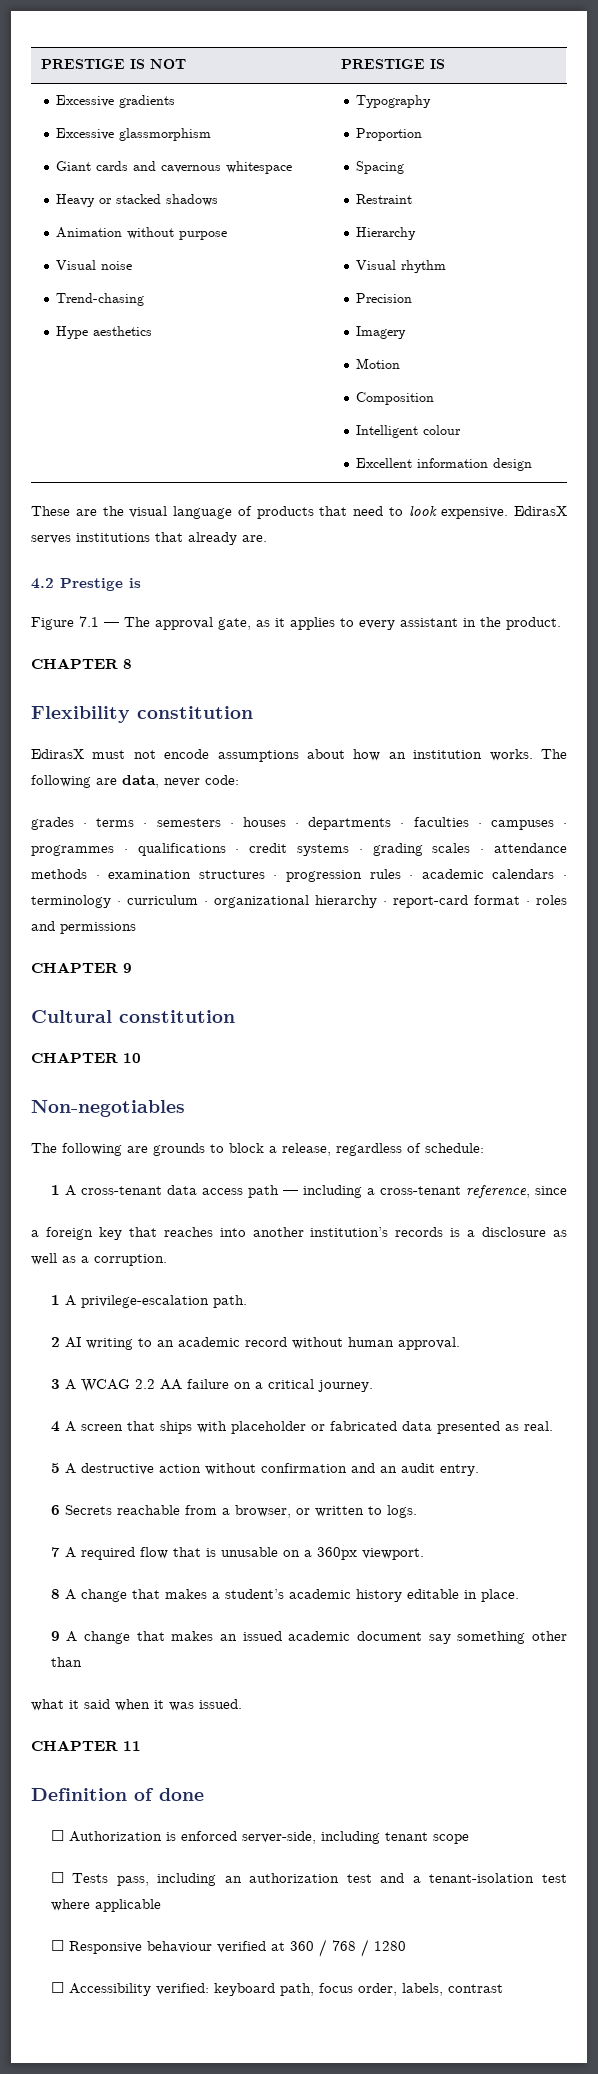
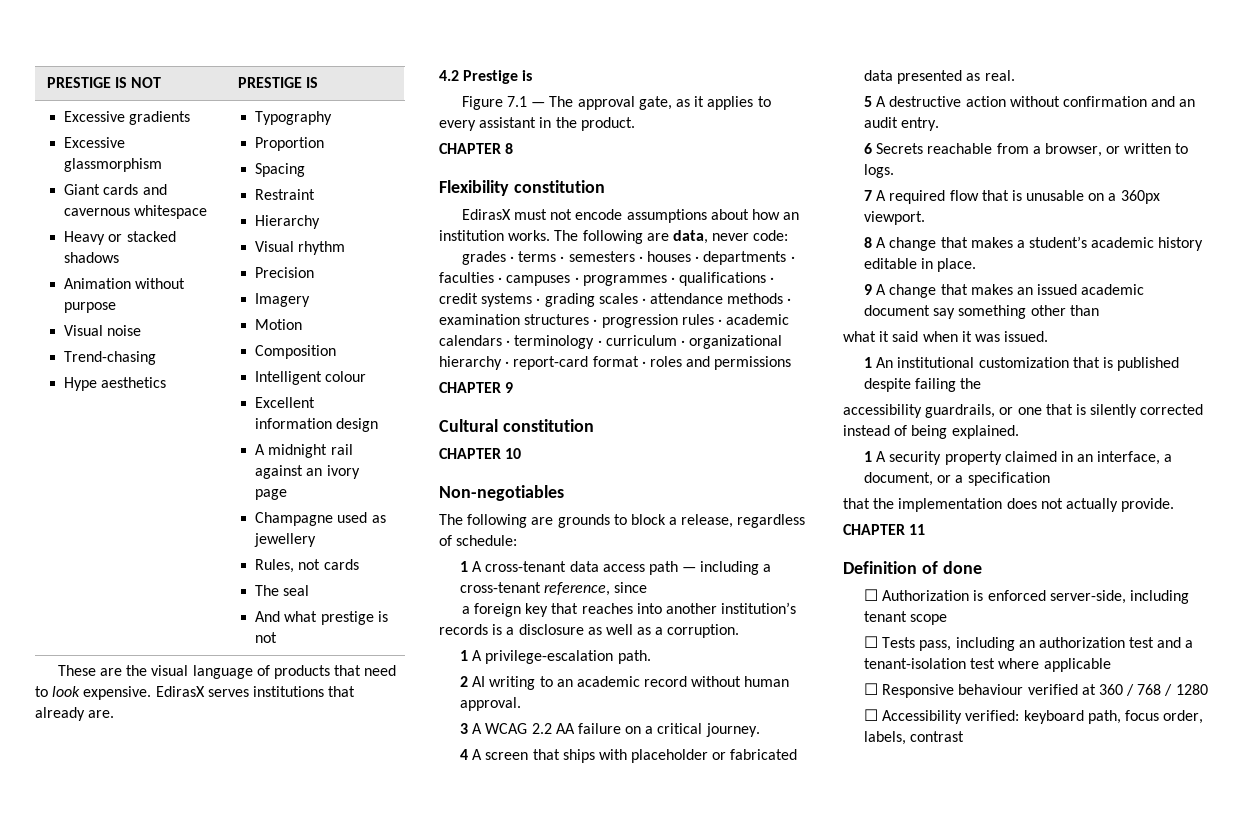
+ A midnight rail against an ivory page
+ Champagne used as jewellery
+ Rules, not cards
+ The seal
+ And what prestige is not
+ 1 An institutional customization that is published despite failing the
+ accessibility guardrails, or one that is silently corrected instead of being explained.
+ 1 A security property claimed in an interface, a document, or a specification
+ that the implementation does not actually provide.

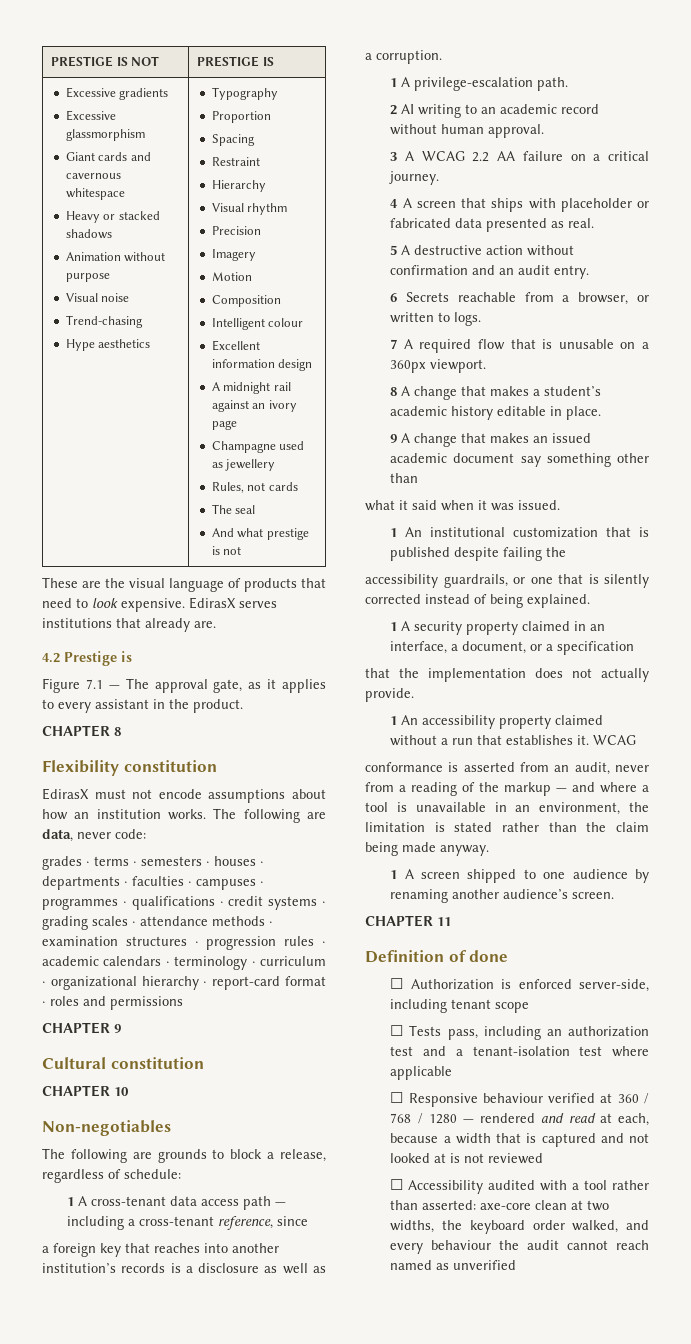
+ 1 An accessibility property claimed without a run that establishes it. WCAG
+ conformance is asserted from an audit, never from a reading of the markup — and where a tool is unavailable in an environment, the limitation is stated rather than the claim being made anyway.
+ 1 A screen shipped to one audience by renaming another audience’s screen.
- ☐ Responsive behaviour verified at 360 / 768 / 1280
- ☐ Accessibility verified: keyboard path, focus order, labels, contrast
+ ☐ Responsive behaviour verified at 360 / 768 / 1280 — rendered and read at each, because a width that is captured and not looked at is not reviewed
+ ☐ Accessibility audited with a tool rather than asserted: axe-core clean at two widths, the keyboard order walked, and every behaviour the audit cannot reach named as unverified

